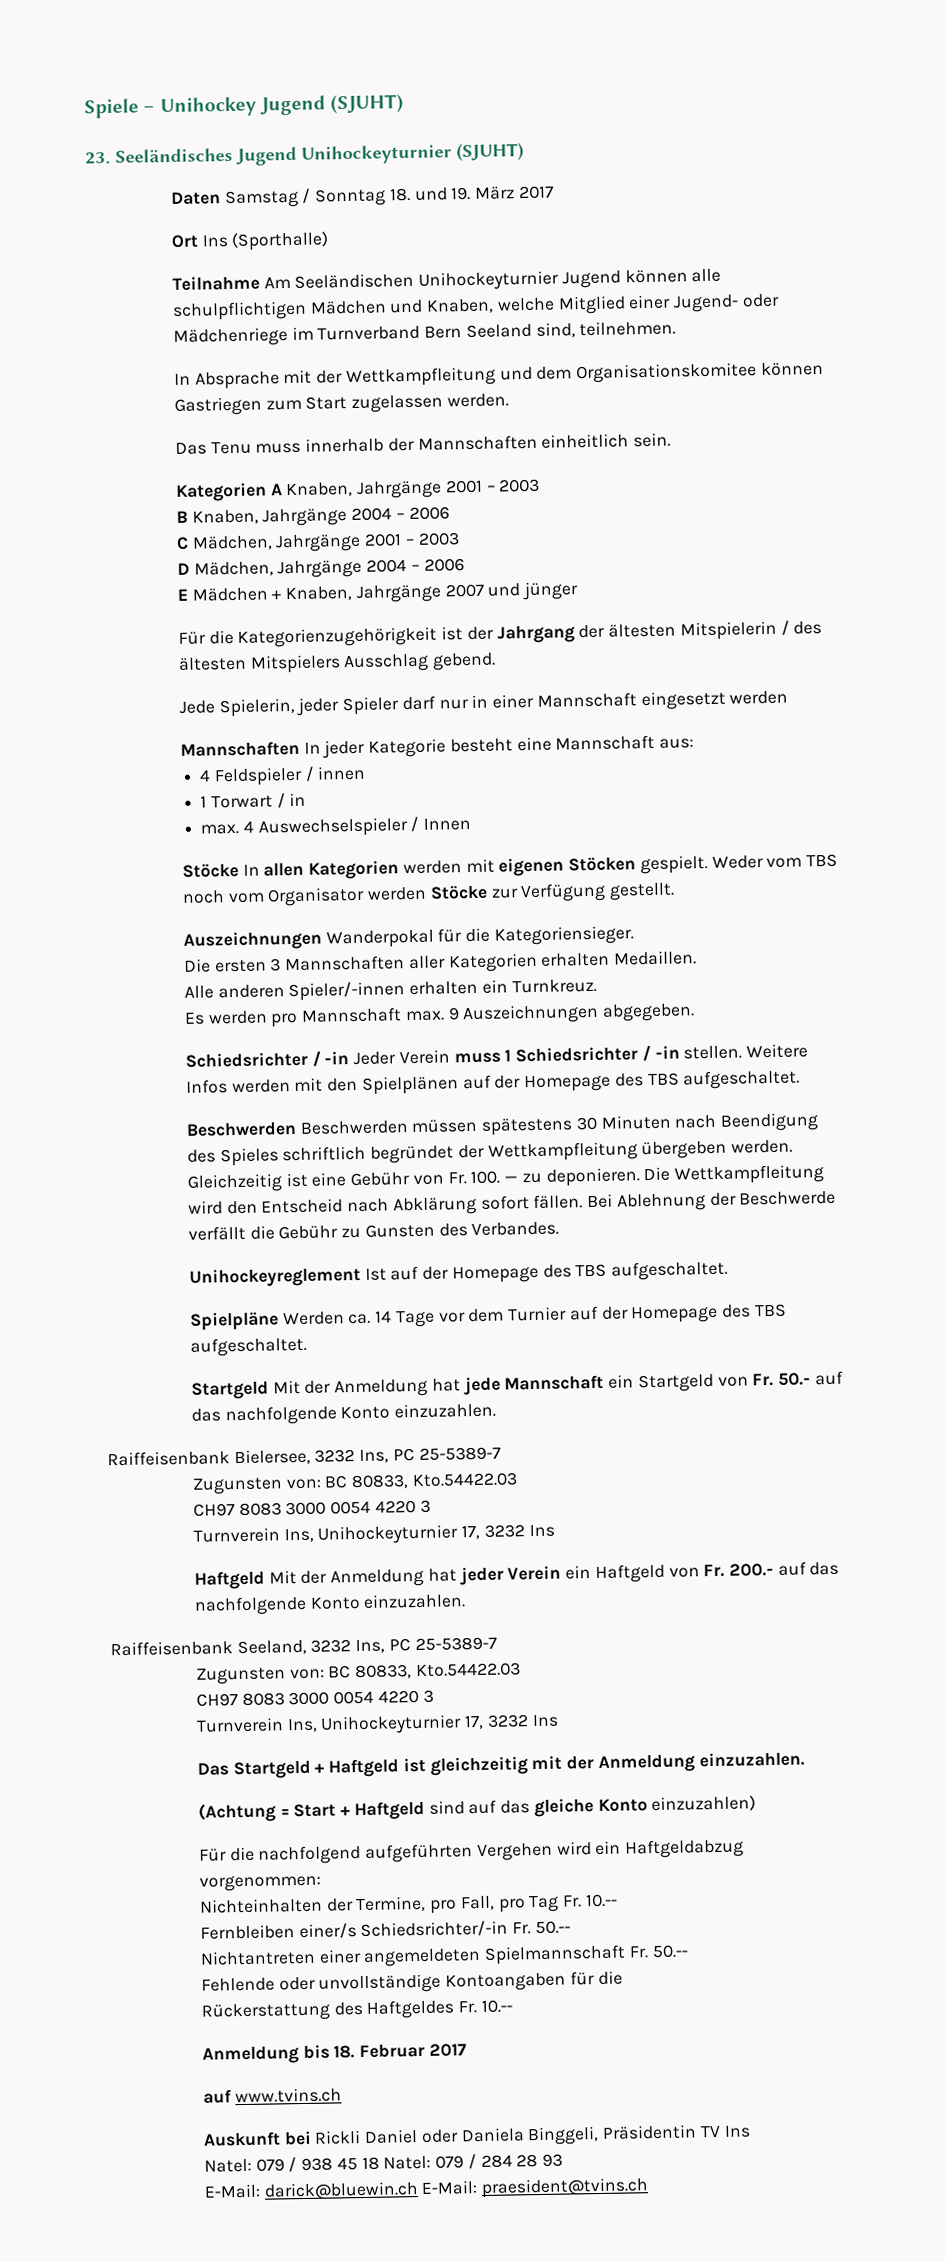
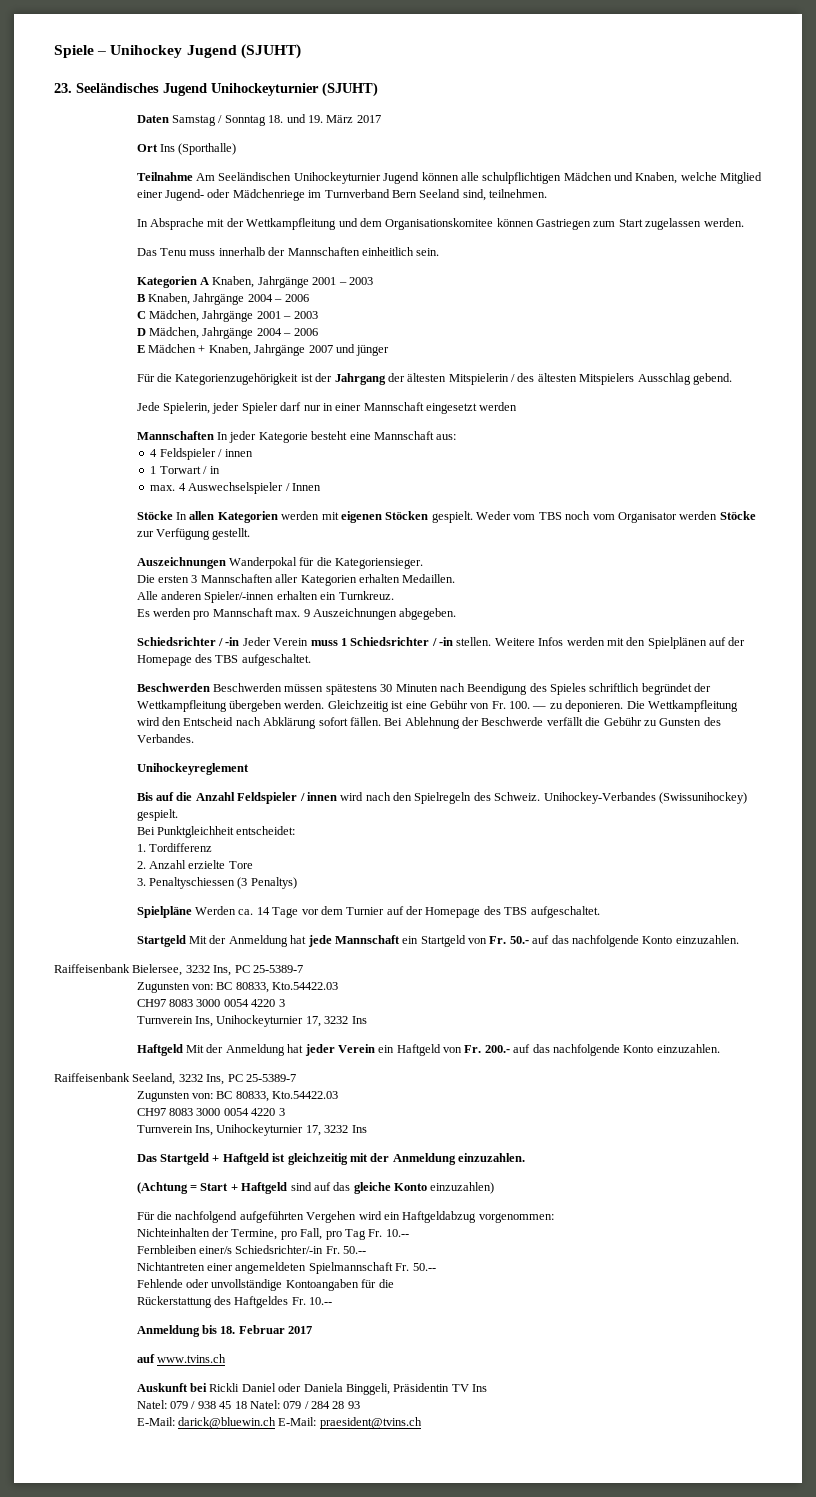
- Unihockeyreglement Ist auf der Homepage des TBS aufgeschaltet.
+ Unihockeyreglement
+ Bis auf die Anzahl Feldspieler / innen wird nach den Spielregeln des Schweiz. Unihockey-Verbandes (Swissunihockey) gespielt.
+ Bei Punktgleichheit entscheidet:
+ 1. Tordifferenz
+ 2. Anzahl erzielte Tore
+ 3. Penaltyschiessen (3 Penaltys)

